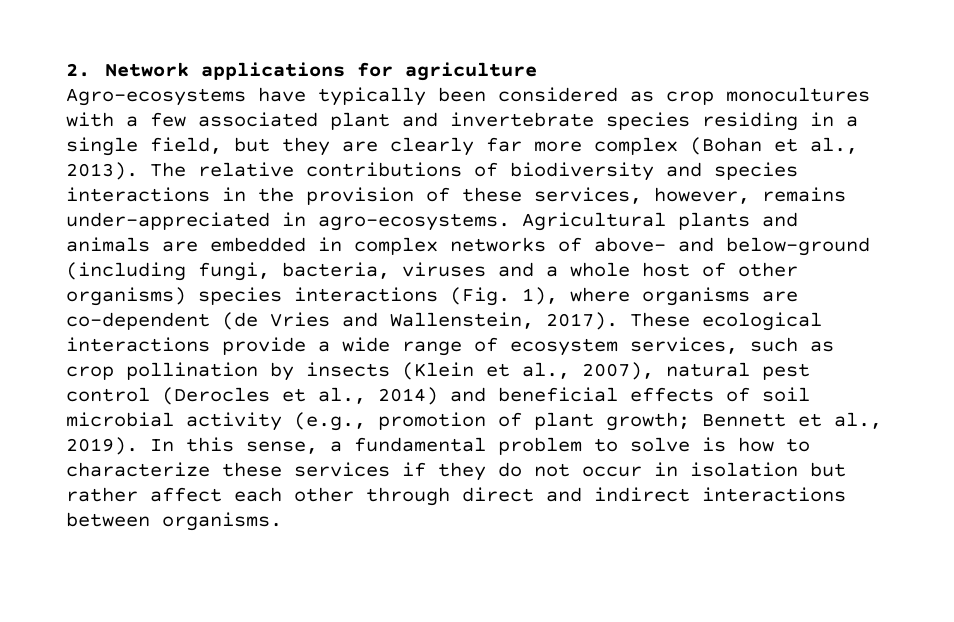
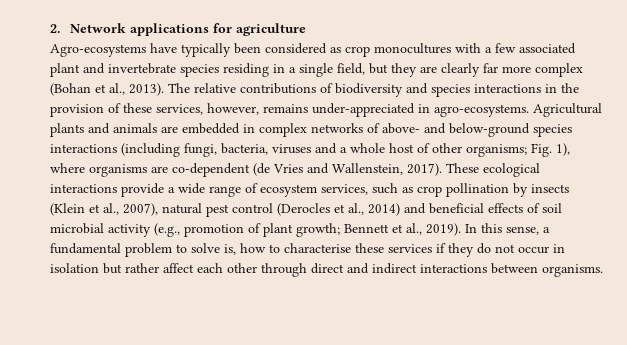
- Agricultural plants and animals are embedded in complex networks of above- and below-ground (including fungi, bacteria, viruses and a whole host of other organisms) species interactions (Fig. 1), where organisms are co-dependent (de Vries and Wallenstein, 2017).
+ Agricultural plants and animals are embedded in complex networks of above- and below-ground species interactions (including fungi, bacteria, viruses and a whole host of other organisms; Fig. 1), where organisms are co-dependent (de Vries and Wallenstein, 2017).
- In this sense, a fundamental problem to solve is how to characterize these services if they do not occur in isolation but rather affect each other through direct and indirect interactions between organisms.
+ In this sense, a fundamental problem to solve is, how to characterise these services if they do not occur in isolation but rather affect each other through direct and indirect interactions between organisms.

